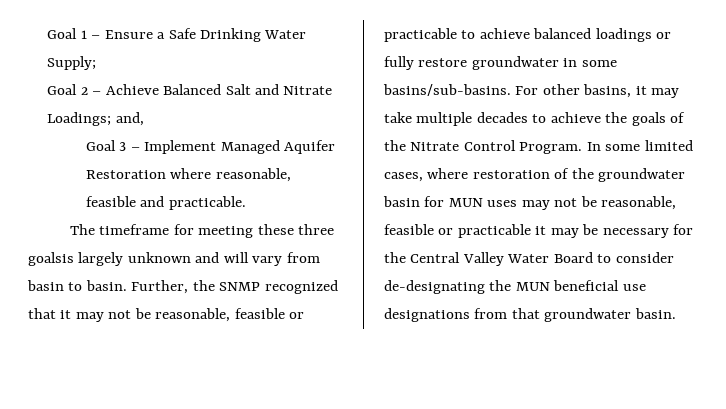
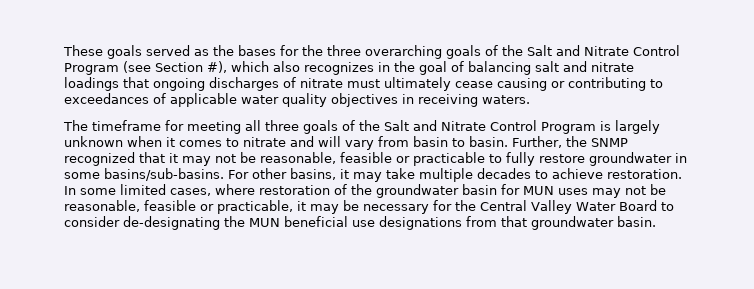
- Goal 1 – Ensure a Safe Drinking Water Supply;
- Goal 2 – Achieve Balanced Salt and Nitrate Loadings; and,
- Goal 3 – Implement Managed Aquifer Restoration where reasonable, feasible and practicable.
- The timeframe for meeting these three goalsis largely unknown and will vary from basin to basin.
+ These goals served as the bases for the three overarching goals of the Salt and Nitrate Control Program (see Section #), which also recognizes in the goal of balancing salt and nitrate loadings that ongoing discharges of nitrate must ultimately cease causing or contributing to exceedances of applicable water quality objectives in receiving waters.
+ The timeframe for meeting all three goals of the Salt and Nitrate Control Program is largely unknown when it comes to nitrate and will vary from basin to basin.
- Further, the SNMP recognized that it may not be reasonable, feasible or practicable to achieve balanced loadings or fully restore groundwater in some basins/sub-basins.
+ Further, the SNMP recognized that it may not be reasonable, feasible or practicable to fully restore groundwater in some basins/sub-basins.
- For other basins, it may take multiple decades to achieve the goals of the Nitrate Control Program.
+ For other basins, it may take multiple decades to achieve restoration.
- In some limited cases, where restoration of the groundwater basin for MUN uses may not be reasonable, feasible or practicable it may be necessary for the Central Valley Water Board to consider de-designating the MUN beneficial use designations from that groundwater basin.
+ In some limited cases, where restoration of the groundwater basin for MUN uses may not be reasonable, feasible or practicable, it may be necessary for the Central Valley Water Board to consider de-designating the MUN beneficial use designations from that groundwater basin.

